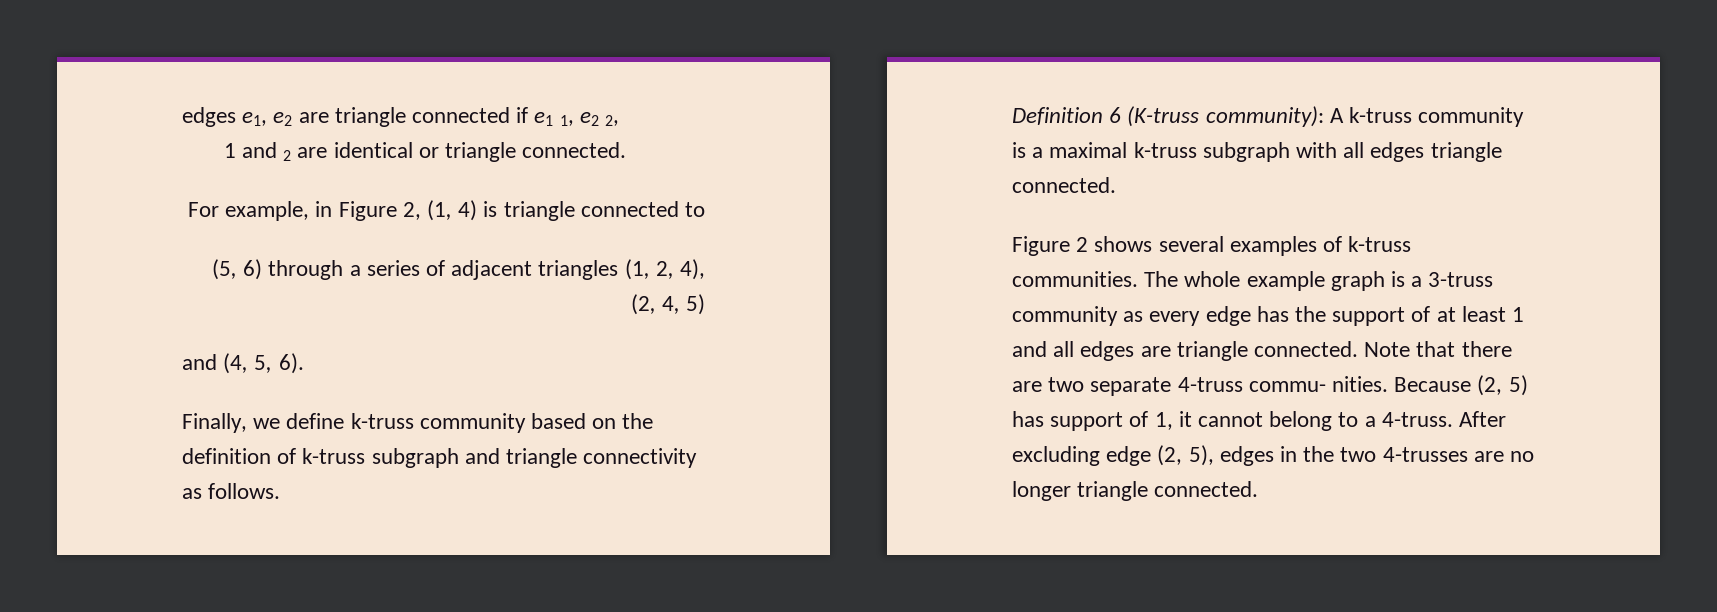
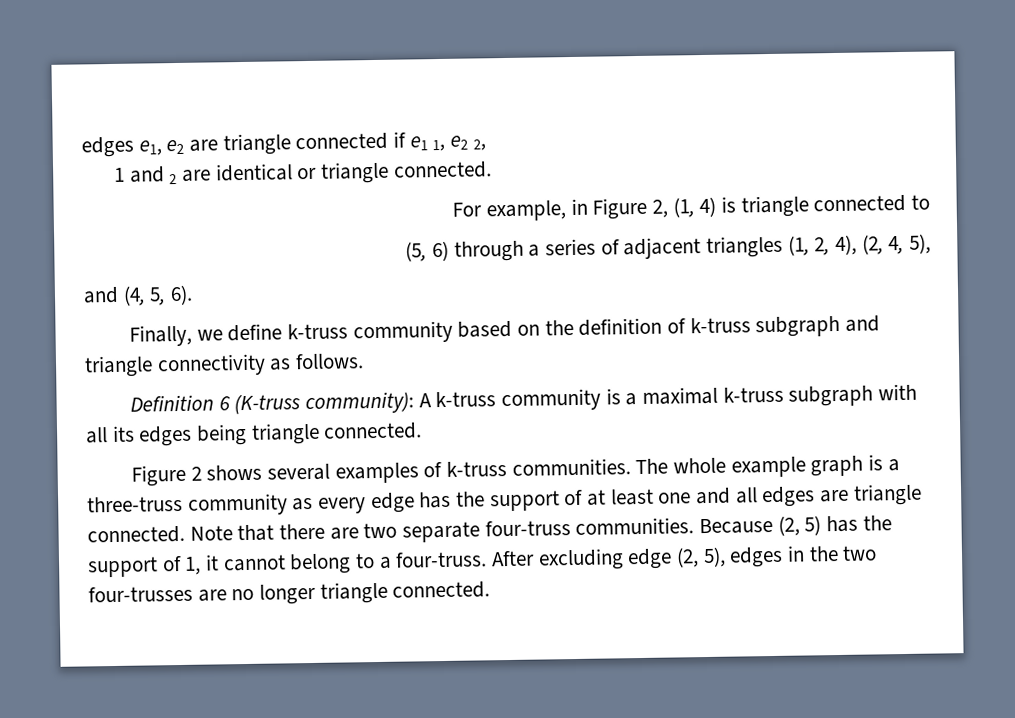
- (5, 6) through a series of adjacent triangles (1, 2, 4), (2, 4, 5)
+ (5, 6) through a series of adjacent triangles (1, 2, 4), (2, 4, 5),
- Definition 6 (K-truss community): A k-truss community is a maximal k-truss subgraph with all edges triangle connected.
+ Definition 6 (K-truss community): A k-truss community is a maximal k-truss subgraph with all its edges being triangle connected.
- The whole example graph is a 3-truss community as every edge has the support of at least 1 and all edges are triangle connected.
+ The whole example graph is a three-truss community as every edge has the support of at least one and all edges are triangle connected.
- Note that there are two separate 4-truss commu- nities.
+ Note that there are two separate four-truss communities.
- Because (2, 5) has support of 1, it cannot belong to a 4-truss.
+ Because (2, 5) has the support of 1, it cannot belong to a four-truss.
- After excluding edge (2, 5), edges in the two 4-trusses are no longer triangle connected.
+ After excluding edge (2, 5), edges in the two four-trusses are no longer triangle connected.

